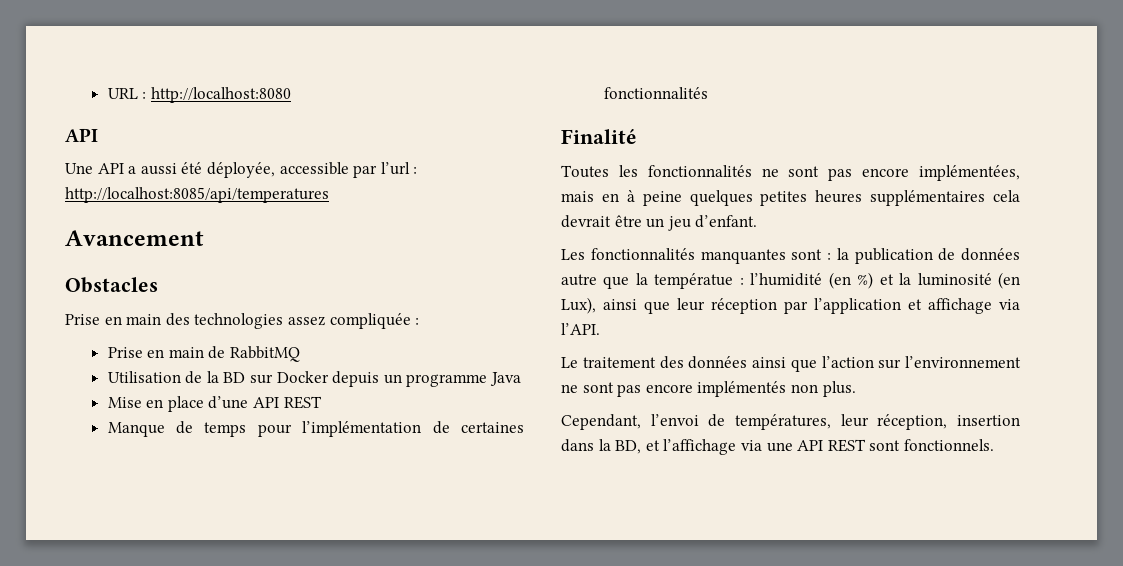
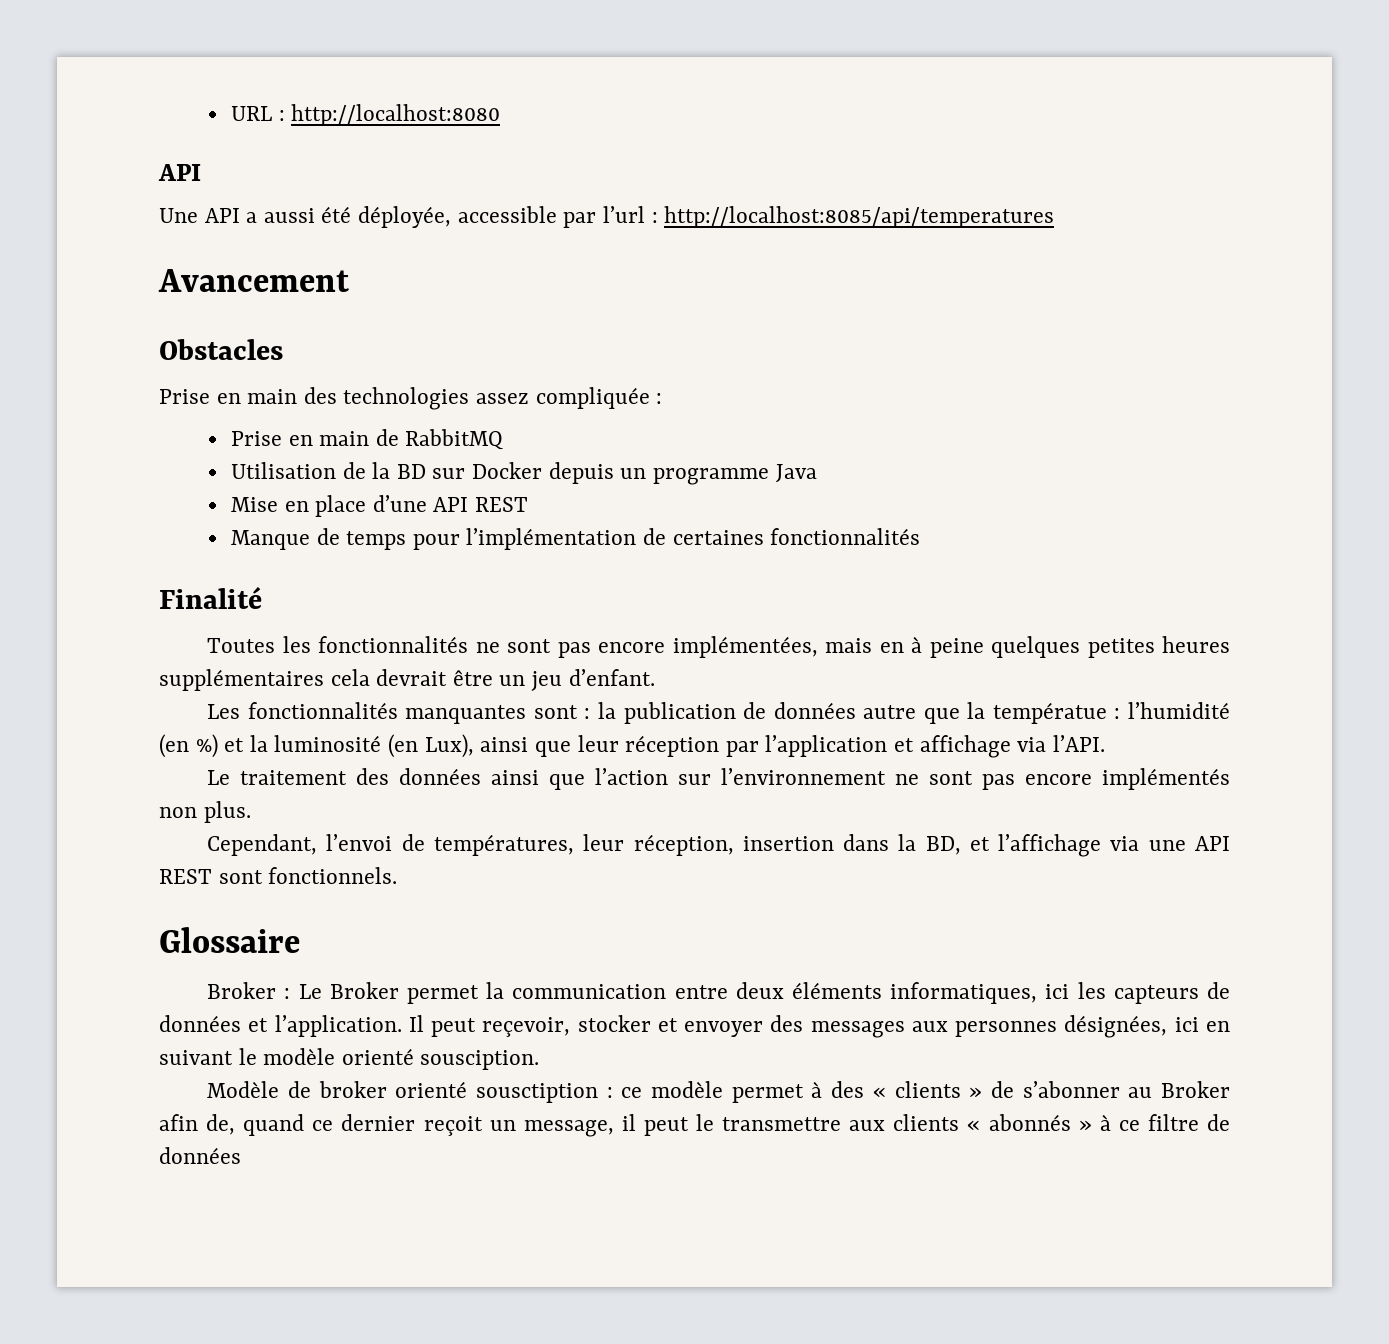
+ Glossaire
+ Broker : Le Broker permet la communication entre deux éléments informatiques, ici les capteurs de données et l’application. Il peut reçevoir, stocker et envoyer des messages aux personnes désignées, ici en suivant le modèle orienté sousciption.
+ Modèle de broker orienté sousctiption : ce modèle permet à des « clients » de s’abonner au Broker afin de, quand ce dernier reçoit un message, il peut le transmettre aux clients « abonnés » à ce filtre de données

